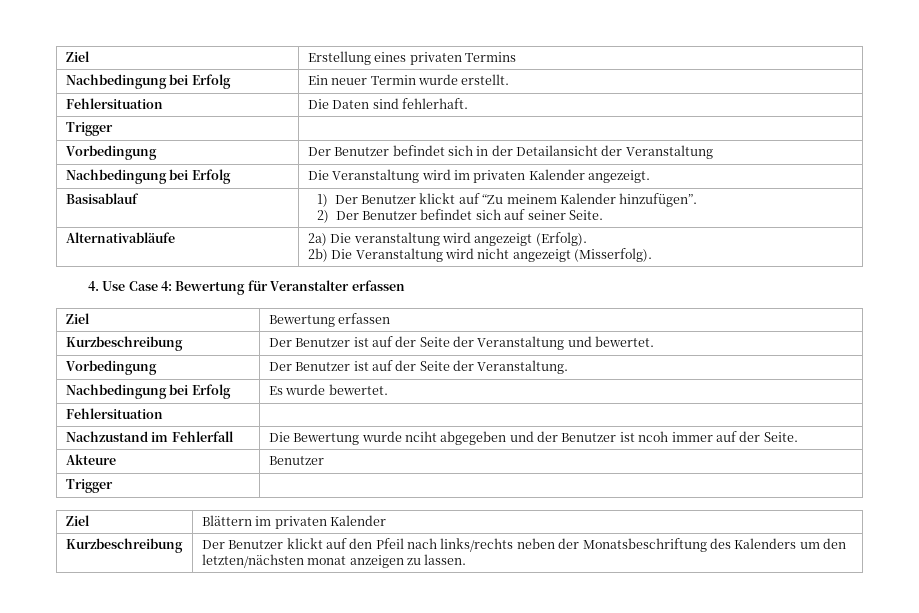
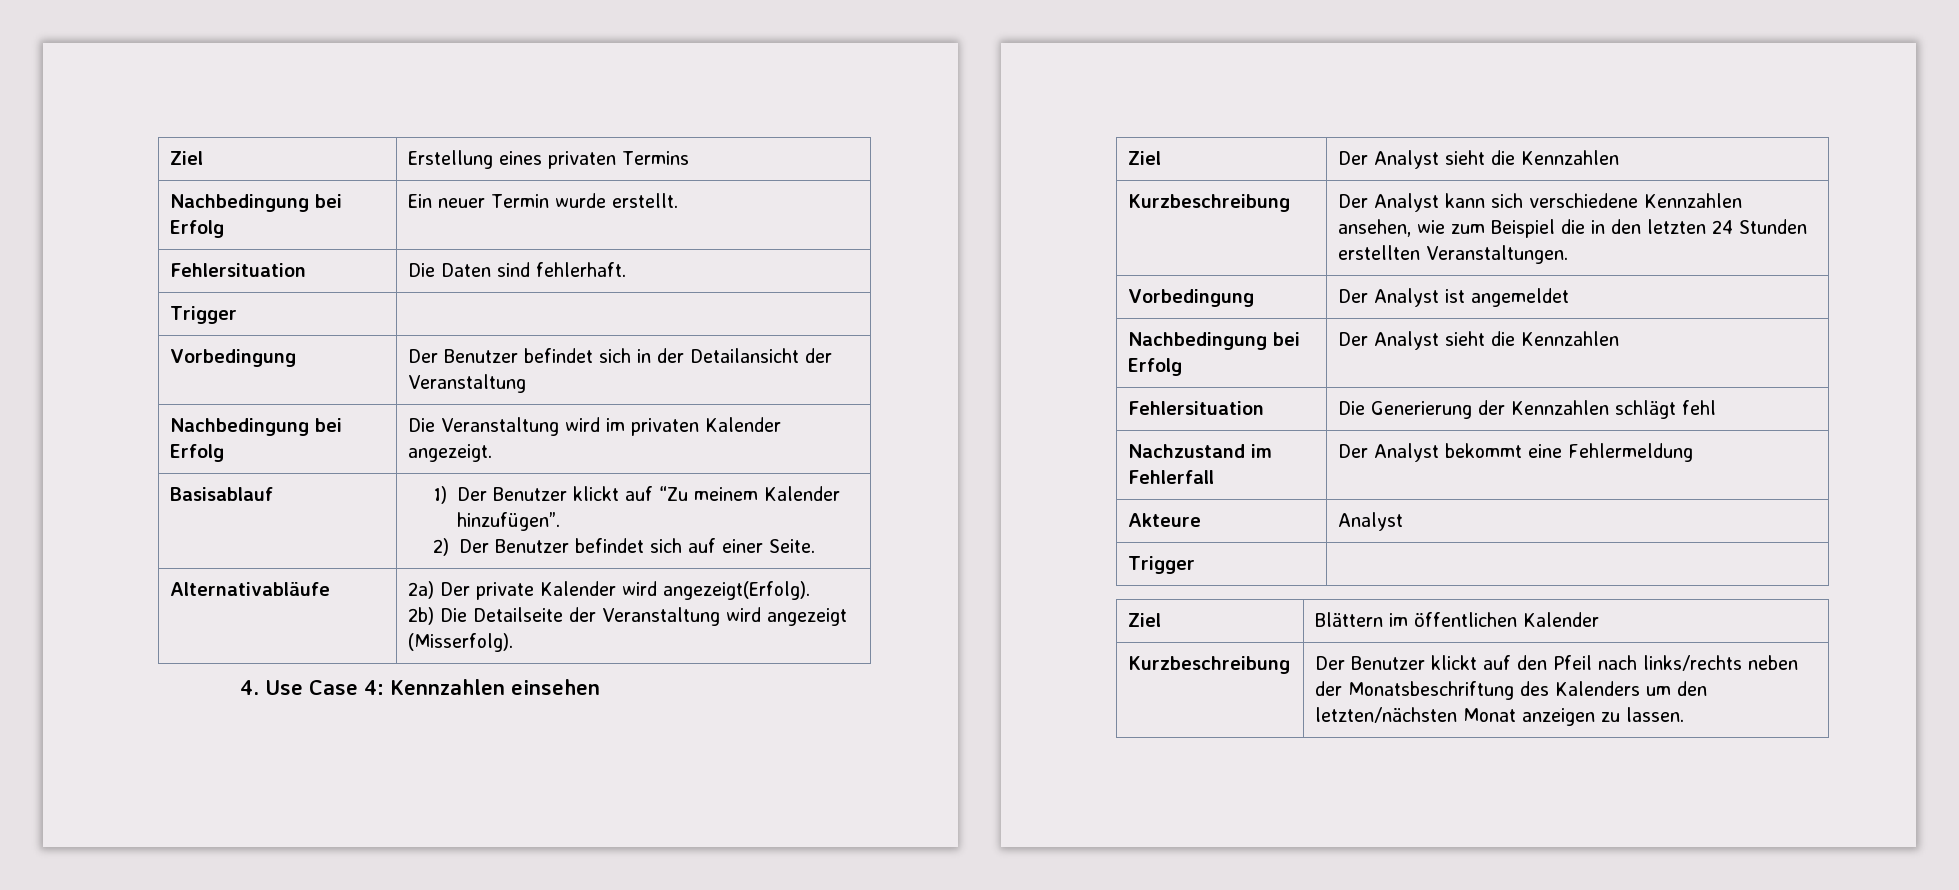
  Basisablauf | 1) Der Benutzer klickt auf “Zu meinem Kalender hinzufügen”.
- 2) Der Benutzer befindet sich auf seiner Seite.
+ 2) Der Benutzer befindet sich auf einer Seite.
- Alternativabläufe | 2a) Die veranstaltung wird angezeigt (Erfolg).
- 2b) Die Veranstaltung wird nicht angezeigt (Misserfolg).
+ Alternativabläufe | 2a) Der private Kalender wird angezeigt(Erfolg).
+ 2b) Die Detailseite der Veranstaltung wird angezeigt (Misserfolg).
- 4. Use Case 4: Bewertung für Veranstalter erfassen
- Ziel | Bewertung erfassen
- Kurzbeschreibung | Der Benutzer ist auf der Seite der Veranstaltung und bewertet.
- Vorbedingung | Der Benutzer ist auf der Seite der Veranstaltung.
- Nachbedingung bei Erfolg | Es wurde bewertet.
- Fehlersituation |
- Nachzustand im Fehlerfall | Die Bewertung wurde nciht abgegeben und der Benutzer ist ncoh immer auf der Seite.
+ 4. Use Case 4: Kennzahlen einsehen
+ Ziel | Der Analyst sieht die Kennzahlen
+ Kurzbeschreibung | Der Analyst kann sich verschiedene Kennzahlen ansehen, wie zum Beispiel die in den letzten 24 Stunden erstellten Veranstaltungen.
+ Vorbedingung | Der Analyst ist angemeldet
+ Nachbedingung bei Erfolg | Der Analyst sieht die Kennzahlen
+ Fehlersituation | Die Generierung der Kennzahlen schlägt fehl
+ Nachzustand im Fehlerfall | Der Analyst bekommt eine Fehlermeldung
- Akteure | Benutzer
+ Akteure | Analyst
- Ziel | Blättern im privaten Kalender
+ Ziel | Blättern im öffentlichen Kalender
- Kurzbeschreibung | Der Benutzer klickt auf den Pfeil nach links/rechts neben der Monatsbeschriftung des Kalenders um den letzten/nächsten monat anzeigen zu lassen.
+ Kurzbeschreibung | Der Benutzer klickt auf den Pfeil nach links/rechts neben der Monatsbeschriftung des Kalenders um den letzten/nächsten Monat anzeigen zu lassen.

